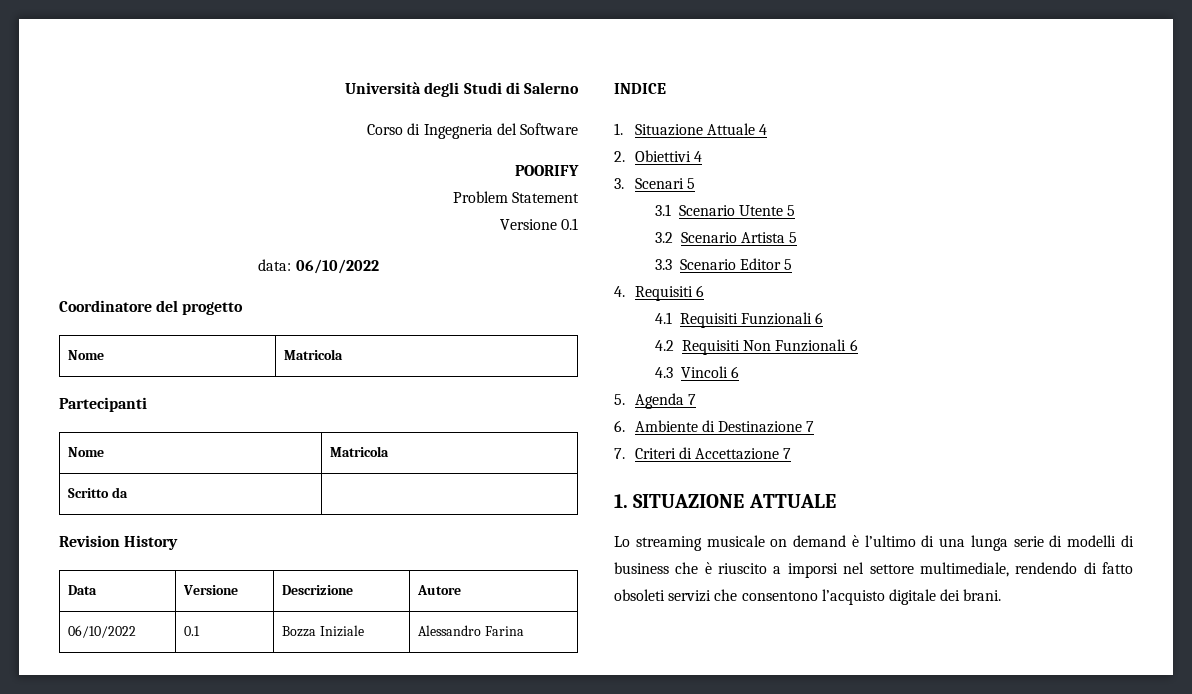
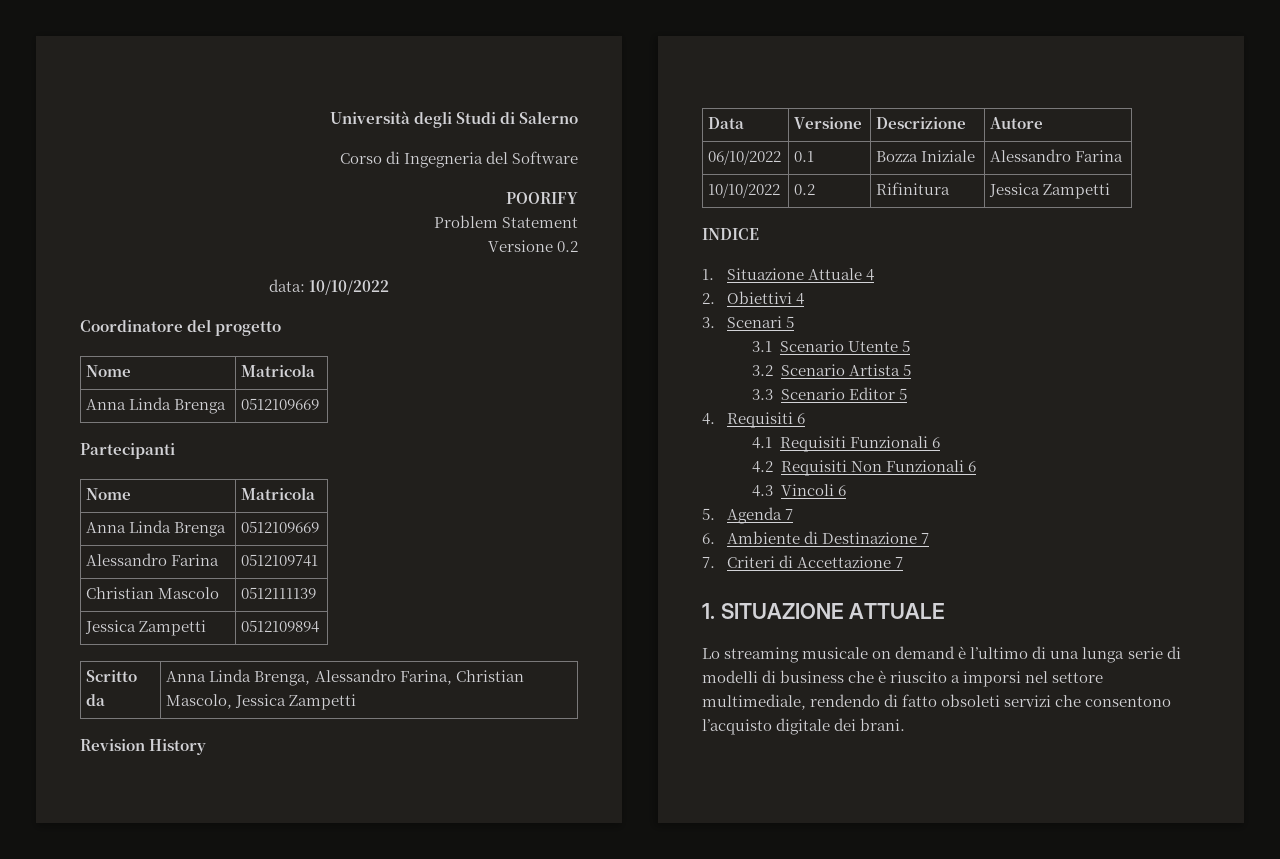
- Versione 0.1
+ Versione 0.2
- data: 06/10/2022
+ data: 10/10/2022
  Coordinatore del progetto
  Nome | Matricola
+ Anna Linda Brenga | 0512109669
  Partecipanti
  Nome | Matricola
- Scritto da |
+ Anna Linda Brenga | 0512109669
+ Alessandro Farina | 0512109741
+ Christian Mascolo | 0512111139
+ Jessica Zampetti | 0512109894
+ Scritto da | Anna Linda Brenga, Alessandro Farina, Christian Mascolo, Jessica Zampetti
+ 10/10/2022 | 0.2 | Rifinitura | Jessica Zampetti

